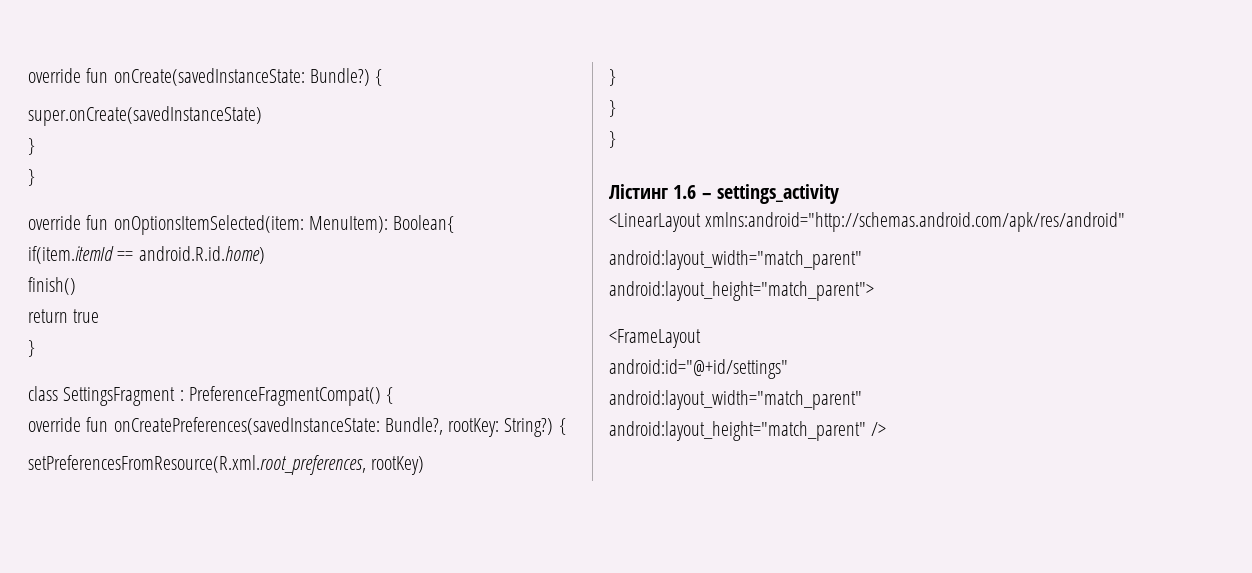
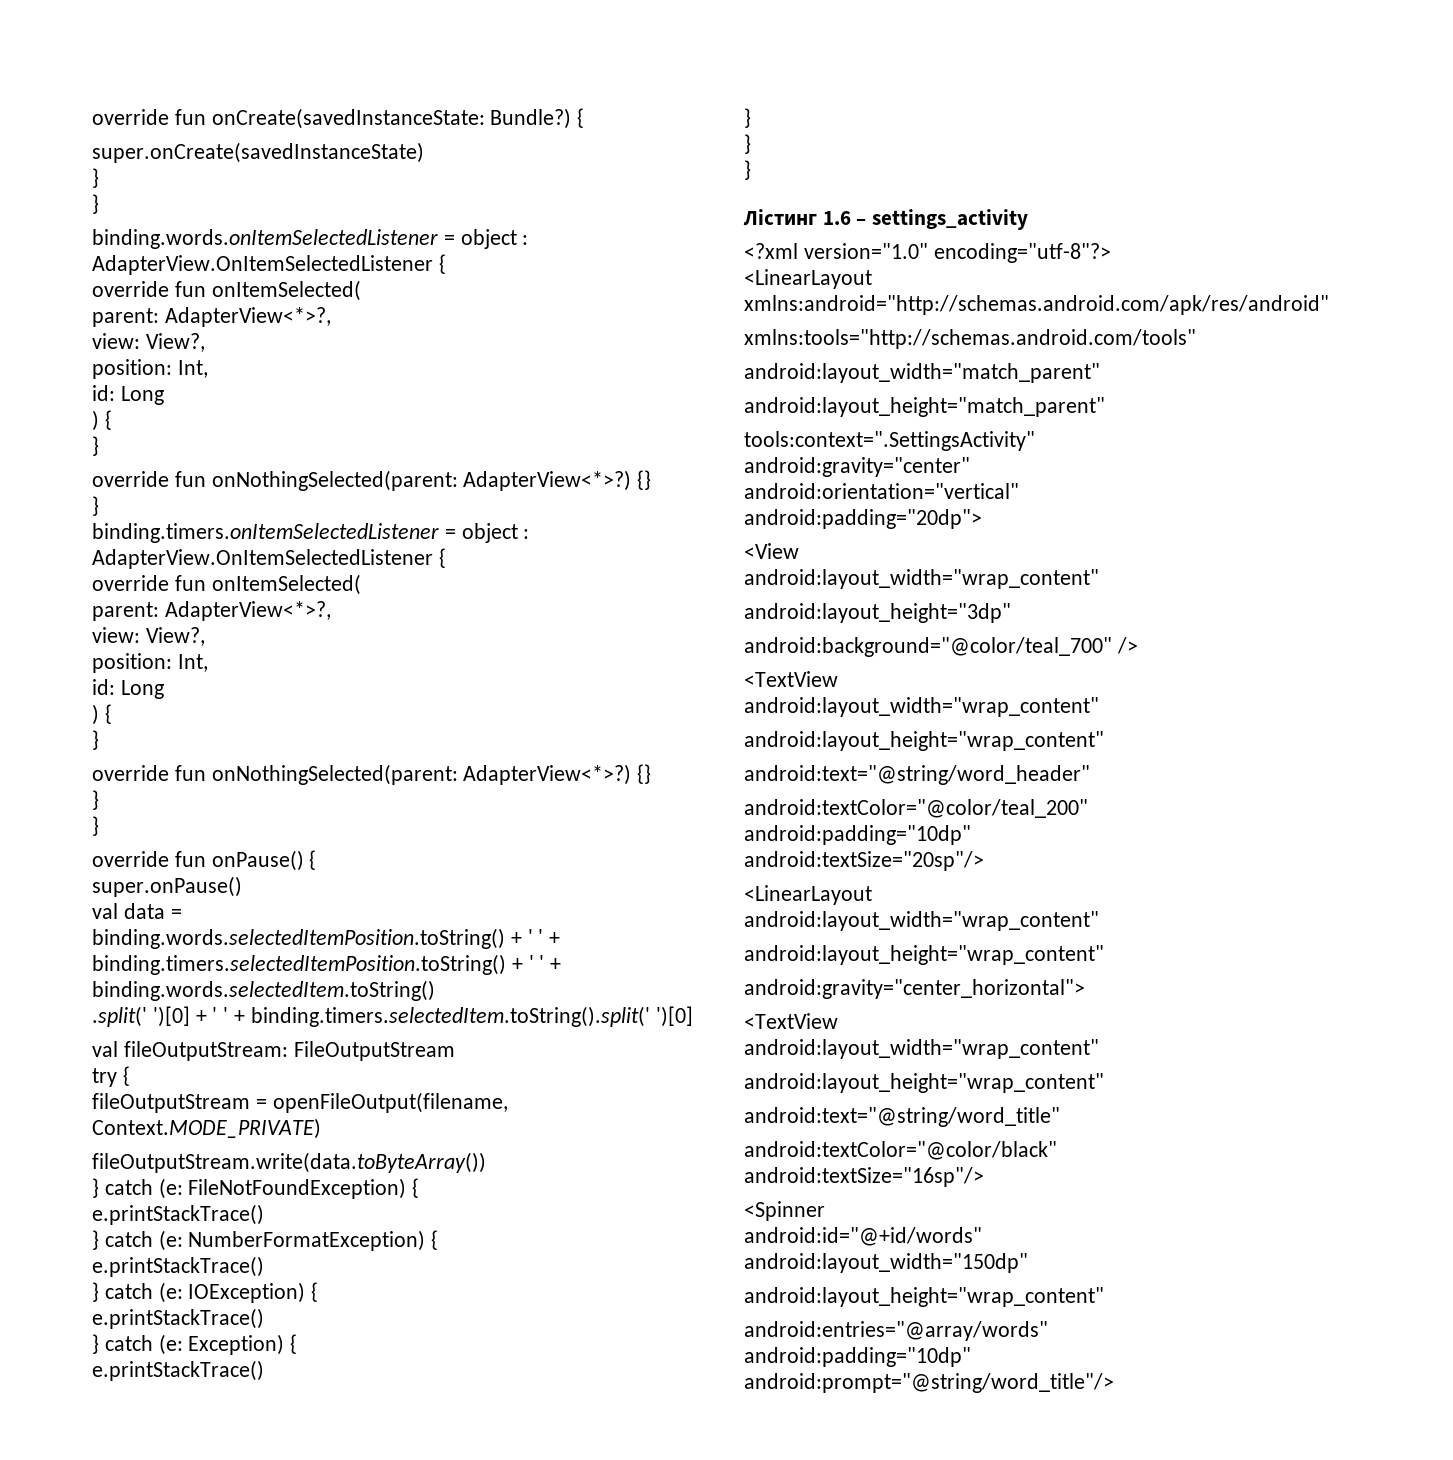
- override fun onOptionsItemSelected(item: MenuItem): Boolean{
- if(item.itemId == android.R.id.home)
- finish()
- return true
+ binding.words.onItemSelectedListener = object : AdapterView.OnItemSelectedListener {
+ override fun onItemSelected(
+ parent: AdapterView<*>?,
+ view: View?,
+ position: Int,
+ id: Long
+ ) {
  }
- class SettingsFragment : PreferenceFragmentCompat() {
- override fun onCreatePreferences(savedInstanceState: Bundle?, rootKey: String?) {
- setPreferencesFromResource(R.xml.root_preferences, rootKey)
+ override fun onNothingSelected(parent: AdapterView<*>?) {}
+ }
+ binding.timers.onItemSelectedListener = object : AdapterView.OnItemSelectedListener {
+ override fun onItemSelected(
+ parent: AdapterView<*>?,
+ view: View?,
+ position: Int,
+ id: Long
+ ) {
+ }
+ override fun onNothingSelected(parent: AdapterView<*>?) {}
+ }
+ }
+ override fun onPause() {
+ super.onPause()
+ val data =
+ binding.words.selectedItemPosition.toString() + ' ' + binding.timers.selectedItemPosition.toString() + ' ' + binding.words.selectedItem.toString()
+ .split(' ')[0] + ' ' + binding.timers.selectedItem.toString().split(' ')[0]
+ val fileOutputStream: FileOutputStream
+ try {
+ fileOutputStream = openFileOutput(filename, Context.MODE_PRIVATE)
+ fileOutputStream.write(data.toByteArray())
+ } catch (e: FileNotFoundException) {
+ e.printStackTrace()
+ } catch (e: NumberFormatException) {
+ e.printStackTrace()
+ } catch (e: IOException) {
+ e.printStackTrace()
+ } catch (e: Exception) {
+ e.printStackTrace()
+ <?xml version="1.0" encoding="utf-8"?>
  <LinearLayout xmlns:android="http://schemas.android.com/apk/res/android"
+ xmlns:tools="http://schemas.android.com/tools"
  android:layout_width="match_parent"
- android:layout_height="match_parent">
- <FrameLayout
- android:id="@+id/settings"
- android:layout_width="match_parent"
- android:layout_height="match_parent" />
+ android:layout_height="match_parent"
+ tools:context=".SettingsActivity"
+ android:gravity="center"
+ android:orientation="vertical"
+ android:padding="20dp">
+ <View
+ android:layout_width="wrap_content"
+ android:layout_height="3dp"
+ android:background="@color/teal_700" />
+ <TextView
+ android:layout_width="wrap_content"
+ android:layout_height="wrap_content"
+ android:text="@string/word_header"
+ android:textColor="@color/teal_200"
+ android:padding="10dp"
+ android:textSize="20sp"/>
+ <LinearLayout
+ android:layout_width="wrap_content"
+ android:layout_height="wrap_content"
+ android:gravity="center_horizontal">
+ <TextView
+ android:layout_width="wrap_content"
+ android:layout_height="wrap_content"
+ android:text="@string/word_title"
+ android:textColor="@color/black"
+ android:textSize="16sp"/>
+ <Spinner
+ android:id="@+id/words"
+ android:layout_width="150dp"
+ android:layout_height="wrap_content"
+ android:entries="@array/words"
+ android:padding="10dp"
+ android:prompt="@string/word_title"/>

